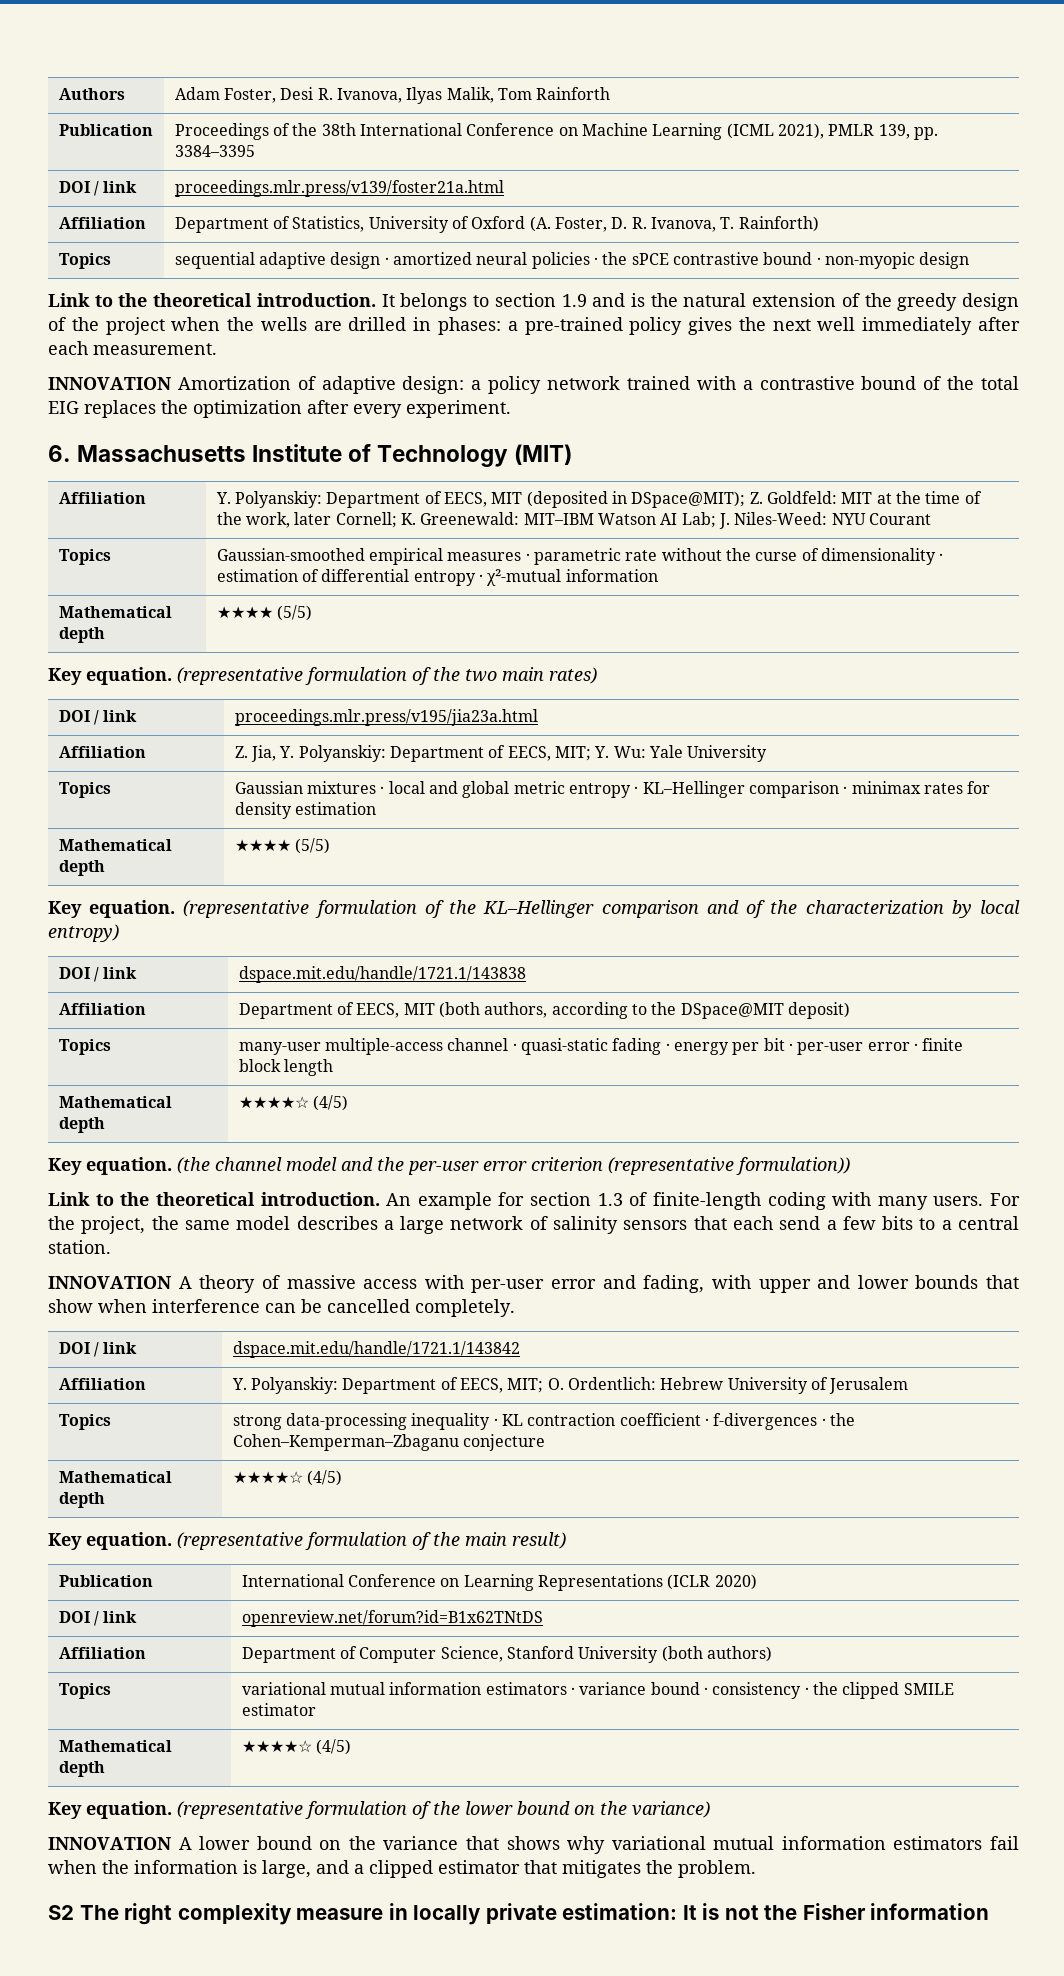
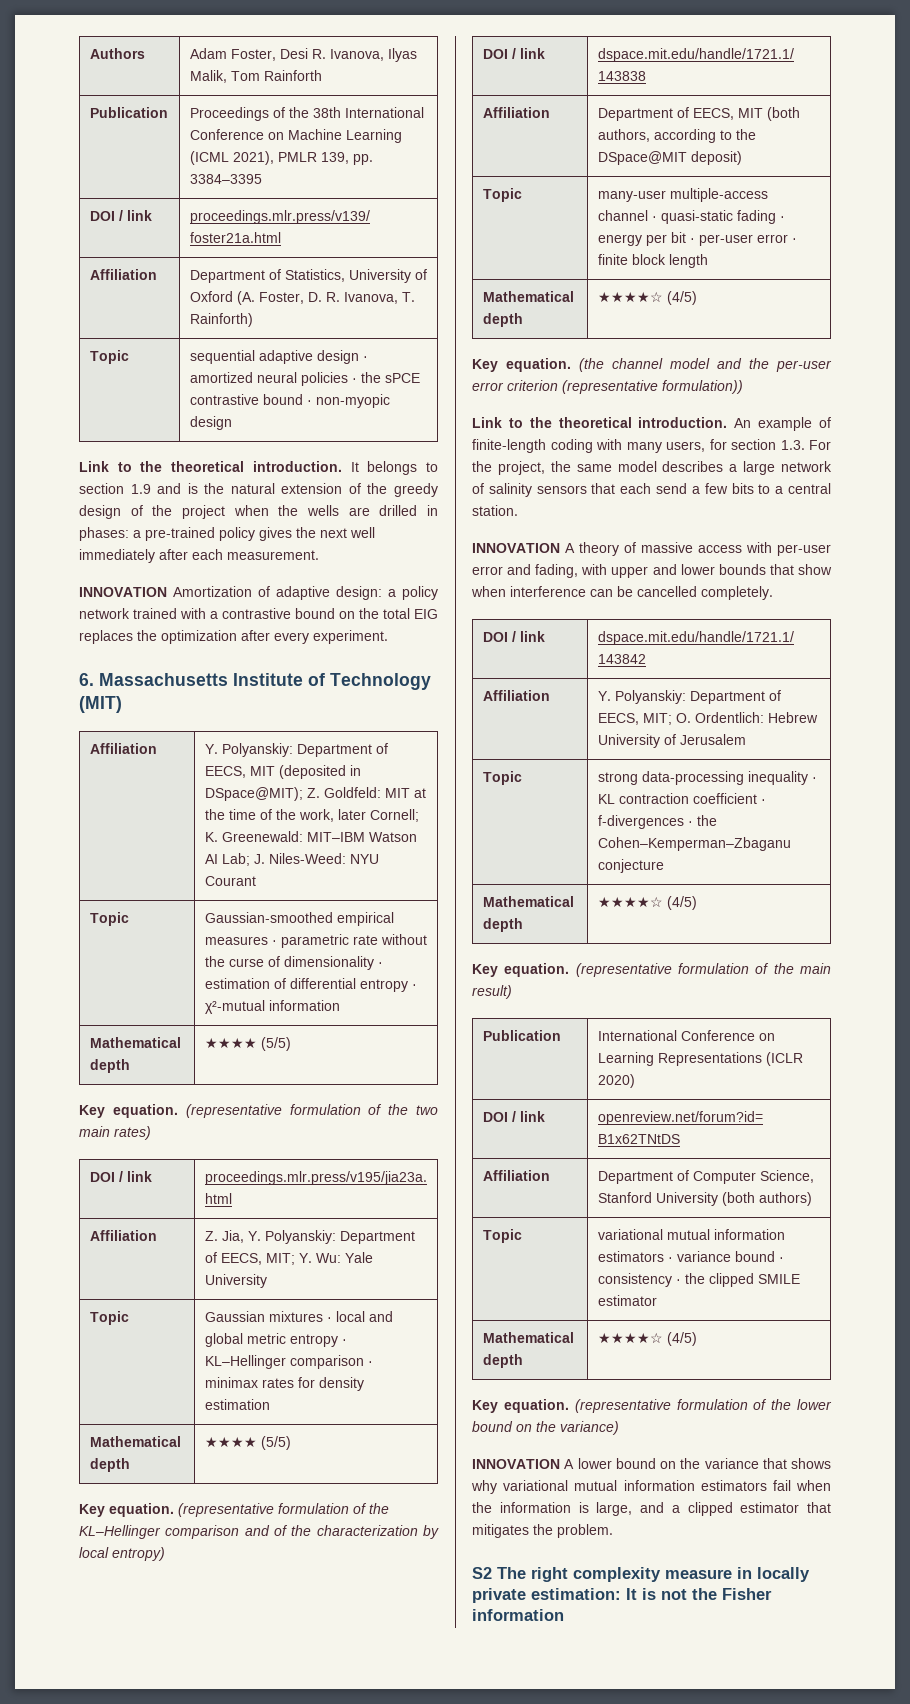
- Topics | sequential adaptive design · amortized neural policies · the sPCE contrastive bound · non-myopic design
+ Topic | sequential adaptive design · amortized neural policies · the sPCE contrastive bound · non-myopic design
- INNOVATION Amortization of adaptive design: a policy network trained with a contrastive bound of the total EIG replaces the optimization after every experiment.
+ INNOVATION Amortization of adaptive design: a policy network trained with a contrastive bound on the total EIG replaces the optimization after every experiment.
- Topics | Gaussian-smoothed empirical measures · parametric rate without the curse of dimensionality · estimation of differential entropy · χ²-mutual information
+ Topic | Gaussian-smoothed empirical measures · parametric rate without the curse of dimensionality · estimation of differential entropy · χ²-mutual information
- Topics | Gaussian mixtures · local and global metric entropy · KL–Hellinger comparison · minimax rates for density estimation
+ Topic | Gaussian mixtures · local and global metric entropy · KL–Hellinger comparison · minimax rates for density estimation
- Topics | many-user multiple-access channel · quasi-static fading · energy per bit · per-user error · finite block length
+ Topic | many-user multiple-access channel · quasi-static fading · energy per bit · per-user error · finite block length
- An example for section 1.3 of finite-length coding with many users. For the project, the same model describes a large network of salinity sensors that each send a few bits to a central station.
+ An example of finite-length coding with many users, for section 1.3. For the project, the same model describes a large network of salinity sensors that each send a few bits to a central station.
- Topics | strong data-processing inequality · KL contraction coefficient · f-divergences · the Cohen–Kemperman–Zbaganu conjecture
+ Topic | strong data-processing inequality · KL contraction coefficient · f-divergences · the Cohen–Kemperman–Zbaganu conjecture
- Topics | variational mutual information estimators · variance bound · consistency · the clipped SMILE estimator
+ Topic | variational mutual information estimators · variance bound · consistency · the clipped SMILE estimator

